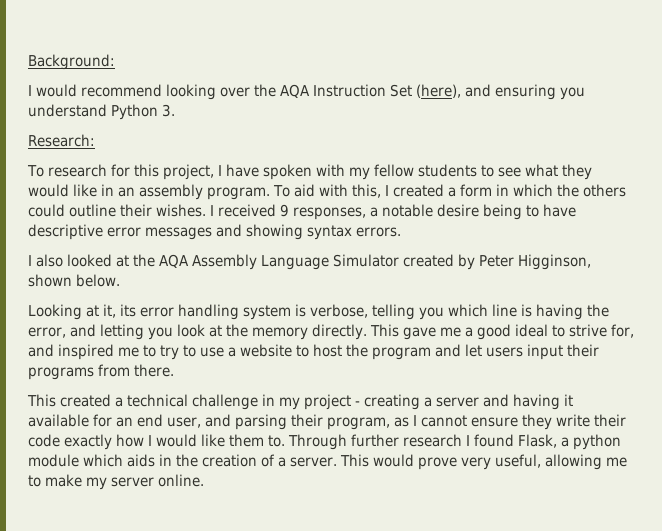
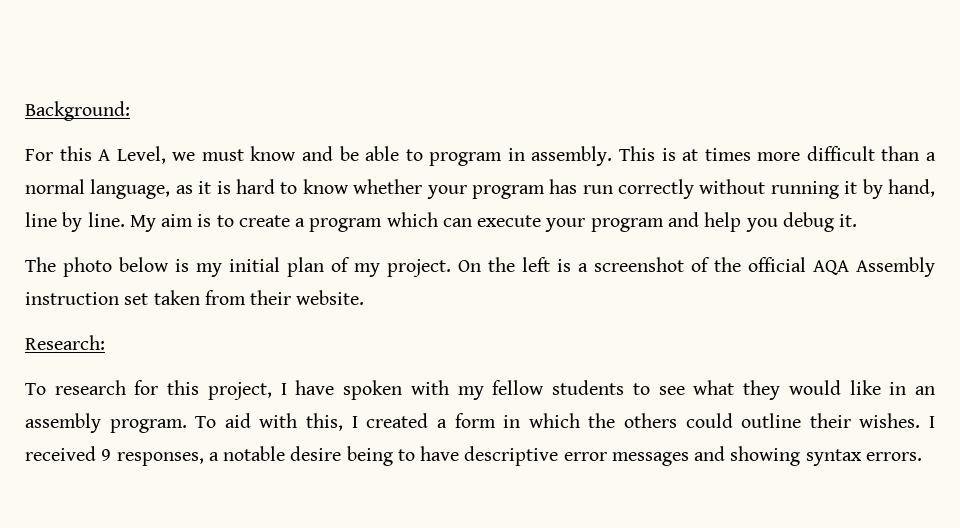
- I would recommend looking over the AQA Instruction Set (here), and ensuring you understand Python 3.
+ For this A Level, we must know and be able to program in assembly. This is at times more difficult than a normal language, as it is hard to know whether your program has run correctly without running it by hand, line by line. My aim is to create a program which can execute your program and help you debug it.
+ The photo below is my initial plan of my project. On the left is a screenshot of the official AQA Assembly instruction set taken from their website.
- I also looked at the AQA Assembly Language Simulator created by Peter Higginson, shown below.
- Looking at it, its error handling system is verbose, telling you which line is having the error, and letting you look at the memory directly. This gave me a good ideal to strive for, and inspired me to try to use a website to host the program and let users input their programs from there.
- This created a technical challenge in my project - creating a server and having it available for an end user, and parsing their program, as I cannot ensure they write their code exactly how I would like them to. Through further research I found Flask, a python module which aids in the creation of a server. This would prove very useful, allowing me to make my server online.

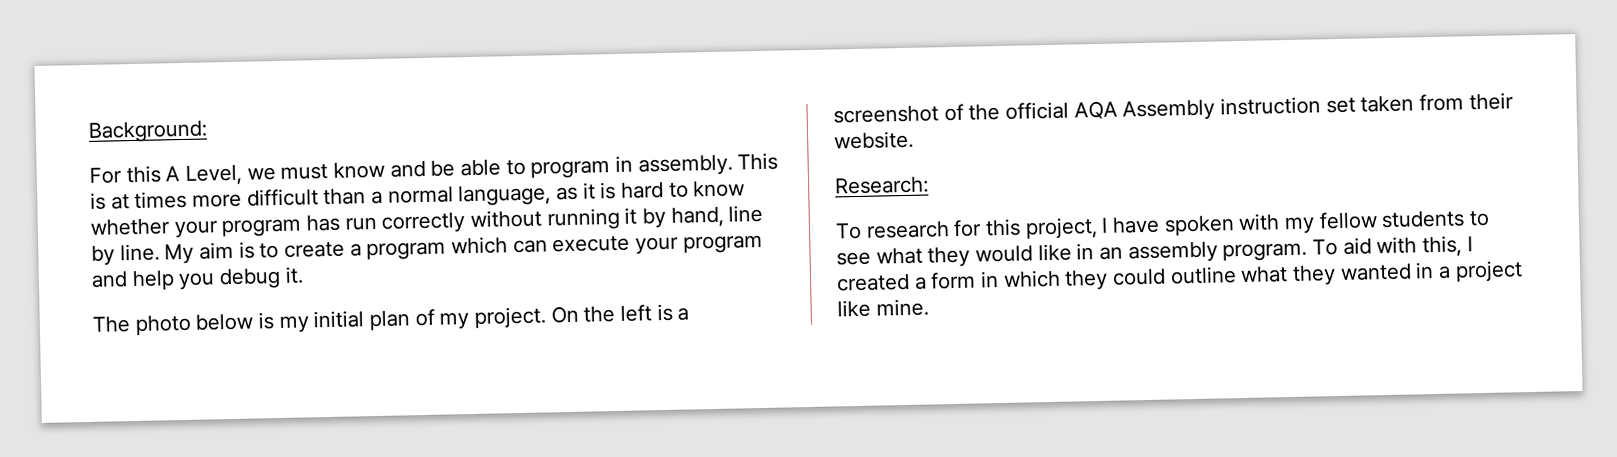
- To aid with this, I created a form in which the others could outline their wishes. I received 9 responses, a notable desire being to have descriptive error messages and showing syntax errors.
+ To aid with this, I created a form in which they could outline what they wanted in a project like mine.

